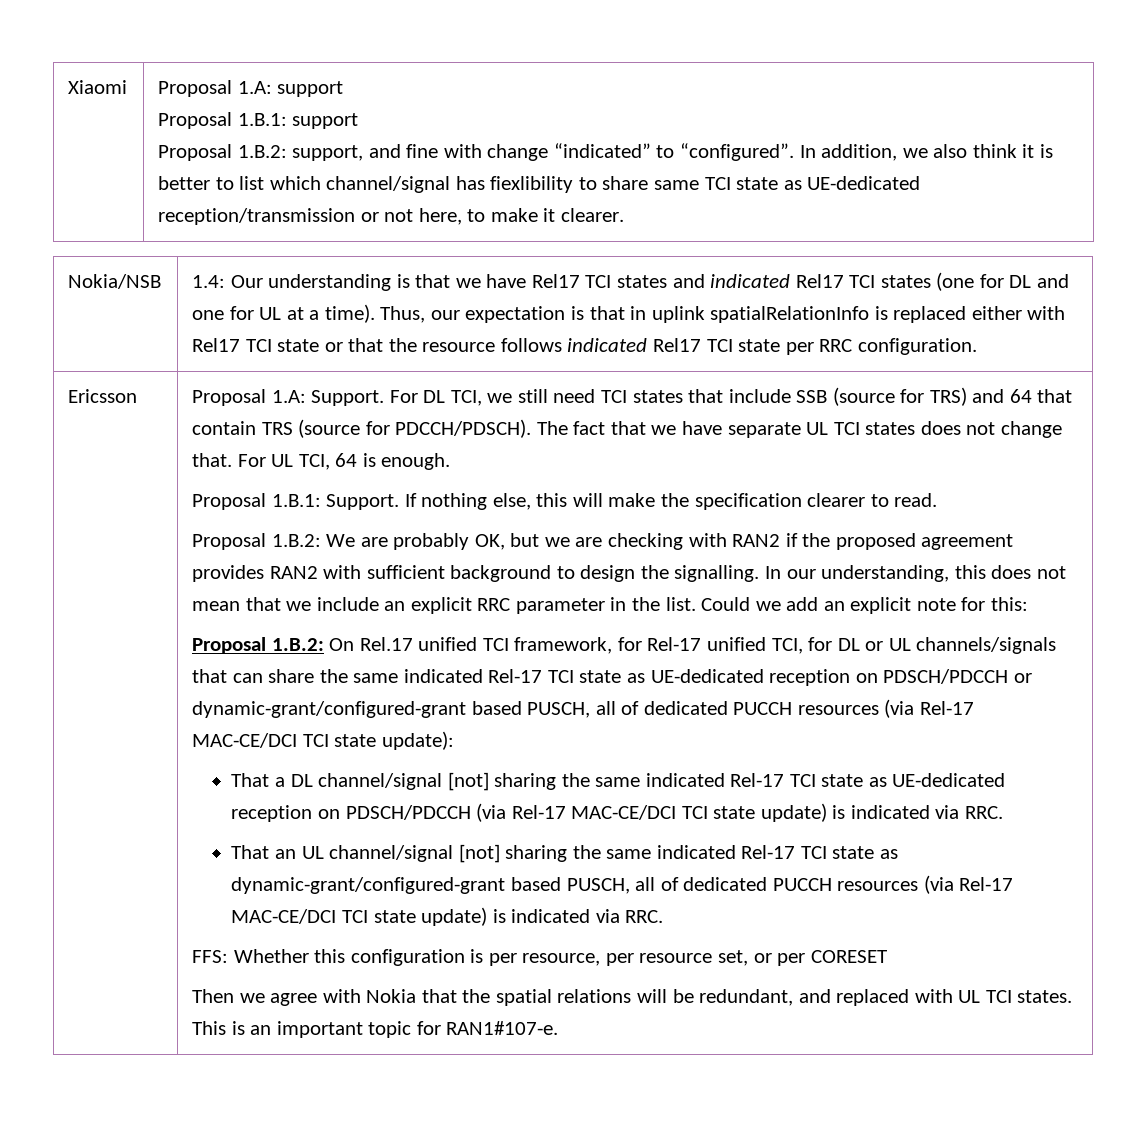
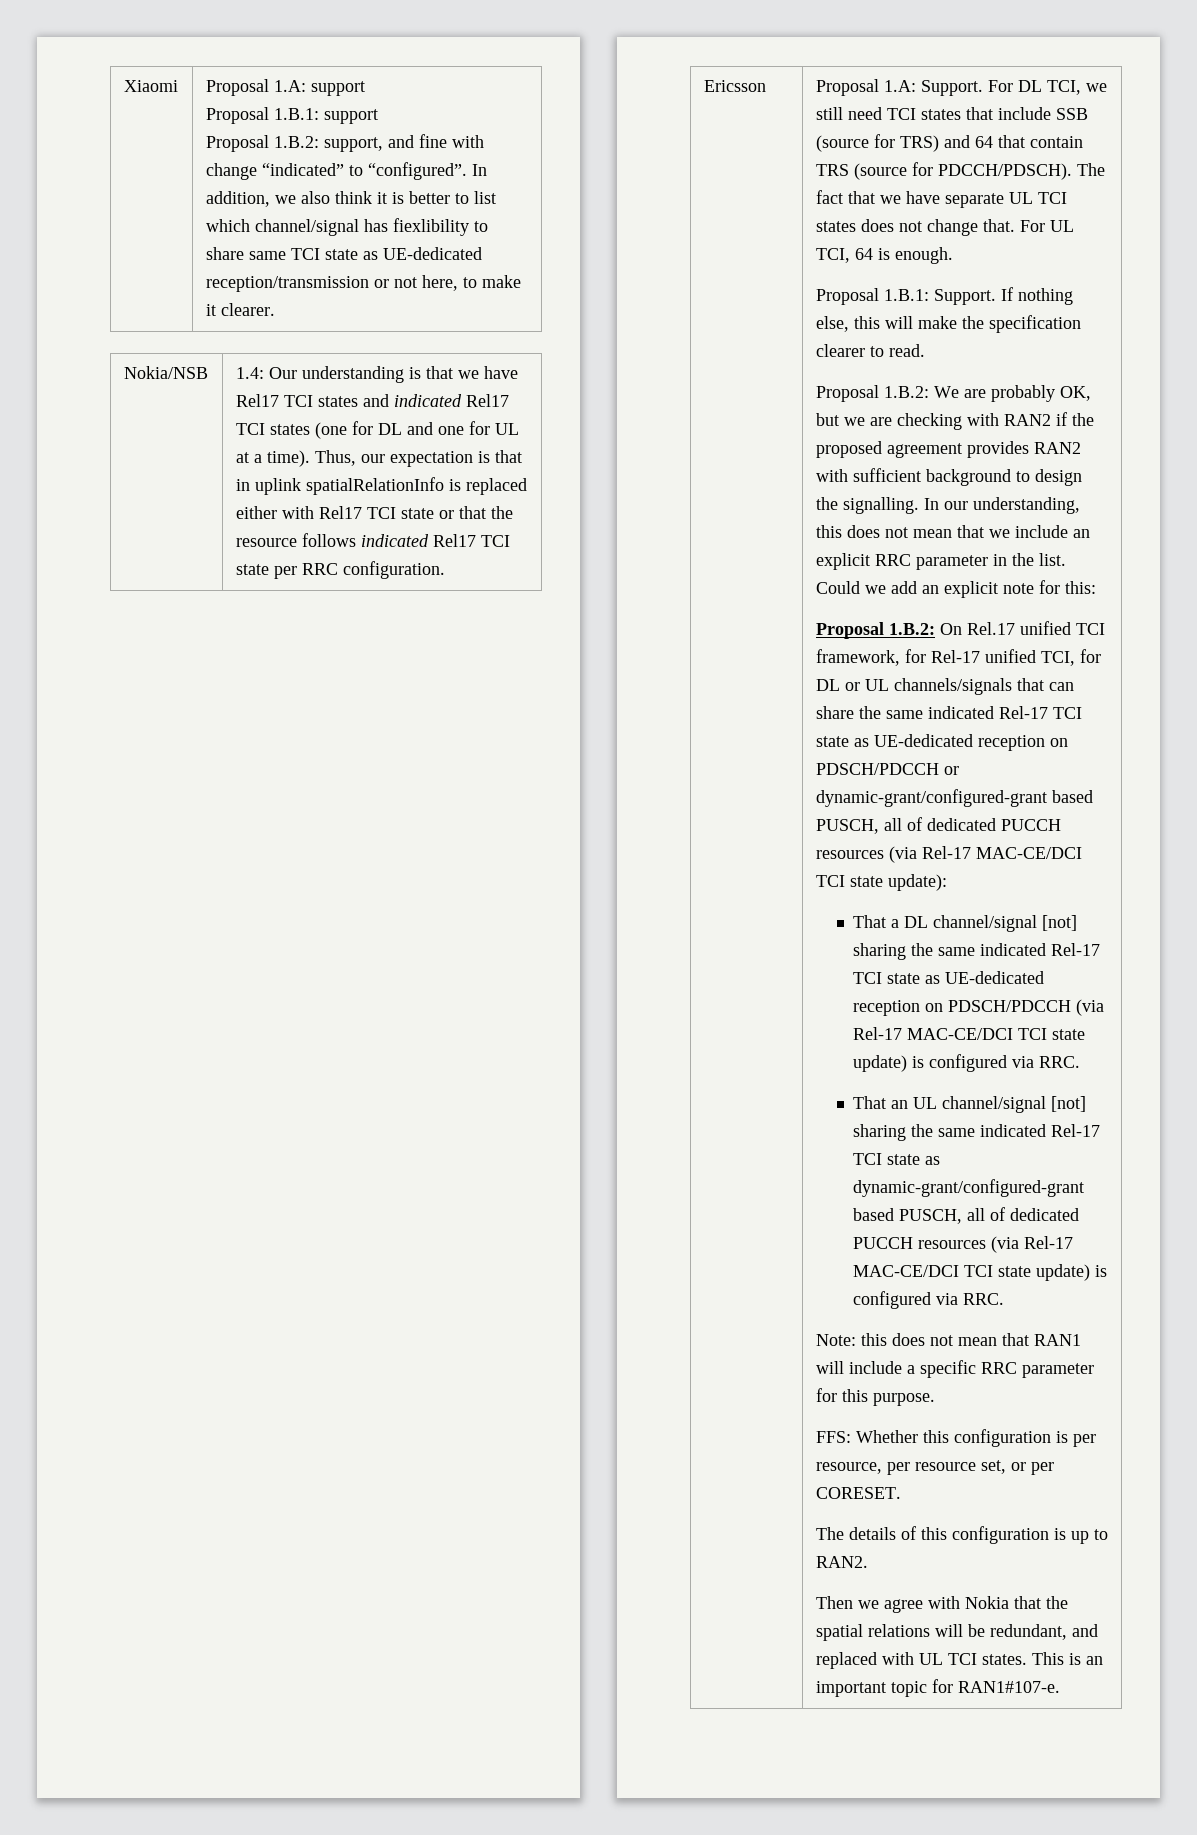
- That a DL channel/signal [not] sharing the same indicated Rel-17 TCI state as UE-dedicated reception on PDSCH/PDCCH (via Rel-17 MAC-CE/DCI TCI state update) is indicated via RRC.
+ That a DL channel/signal [not] sharing the same indicated Rel-17 TCI state as UE-dedicated reception on PDSCH/PDCCH (via Rel-17 MAC-CE/DCI TCI state update) is configured via RRC.
- That an UL channel/signal [not] sharing the same indicated Rel-17 TCI state as dynamic-grant/configured-grant based PUSCH, all of dedicated PUCCH resources (via Rel-17 MAC-CE/DCI TCI state update) is indicated via RRC.
+ That an UL channel/signal [not] sharing the same indicated Rel-17 TCI state as dynamic-grant/configured-grant based PUSCH, all of dedicated PUCCH resources (via Rel-17 MAC-CE/DCI TCI state update) is configured via RRC.
+ Note: this does not mean that RAN1 will include a specific RRC parameter for this purpose.
- FFS: Whether this configuration is per resource, per resource set, or per CORESET
+ FFS: Whether this configuration is per resource, per resource set, or per CORESET.
+ The details of this configuration is up to RAN2.

